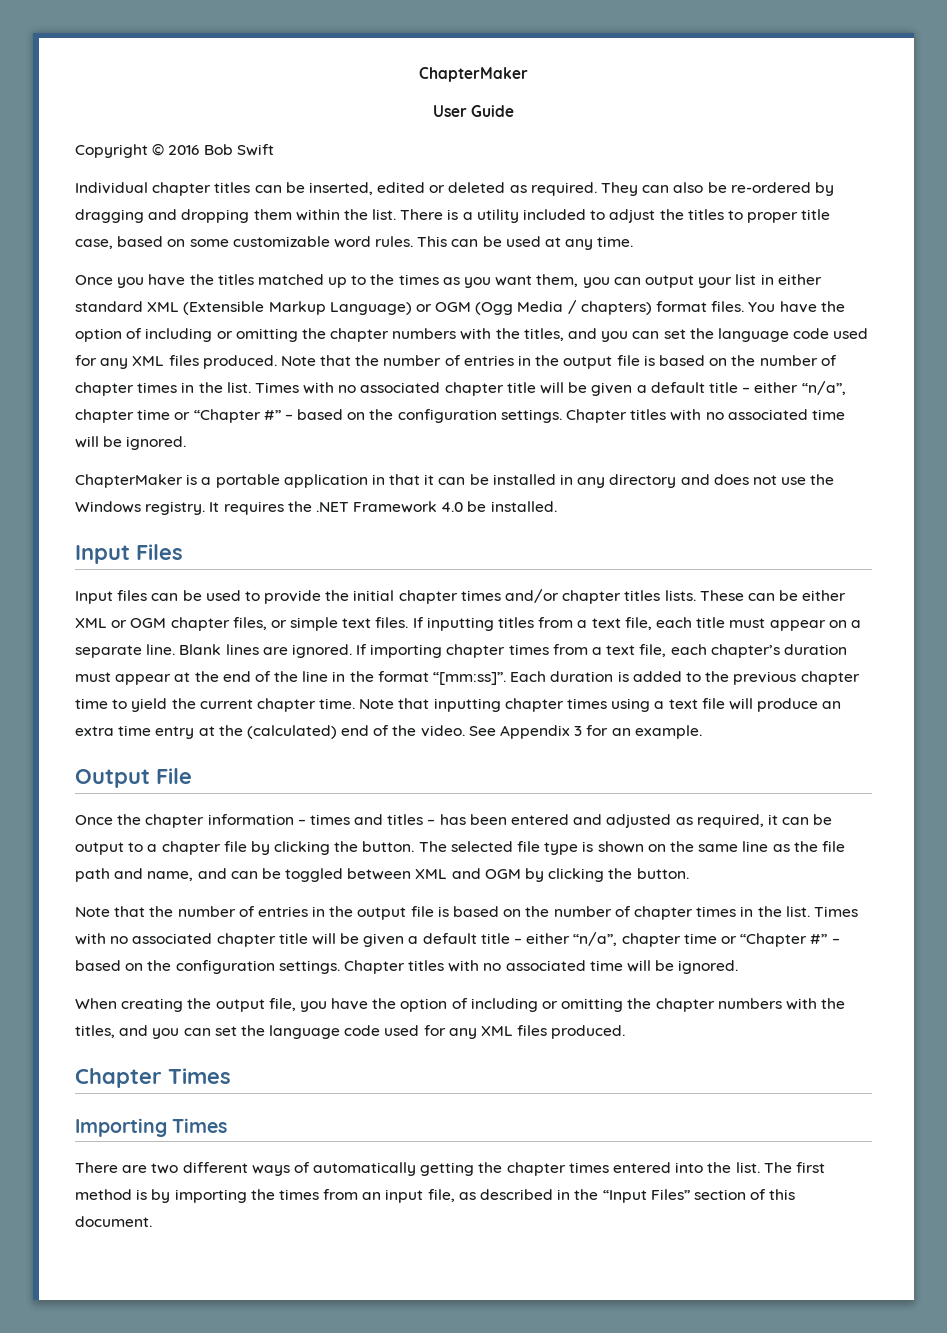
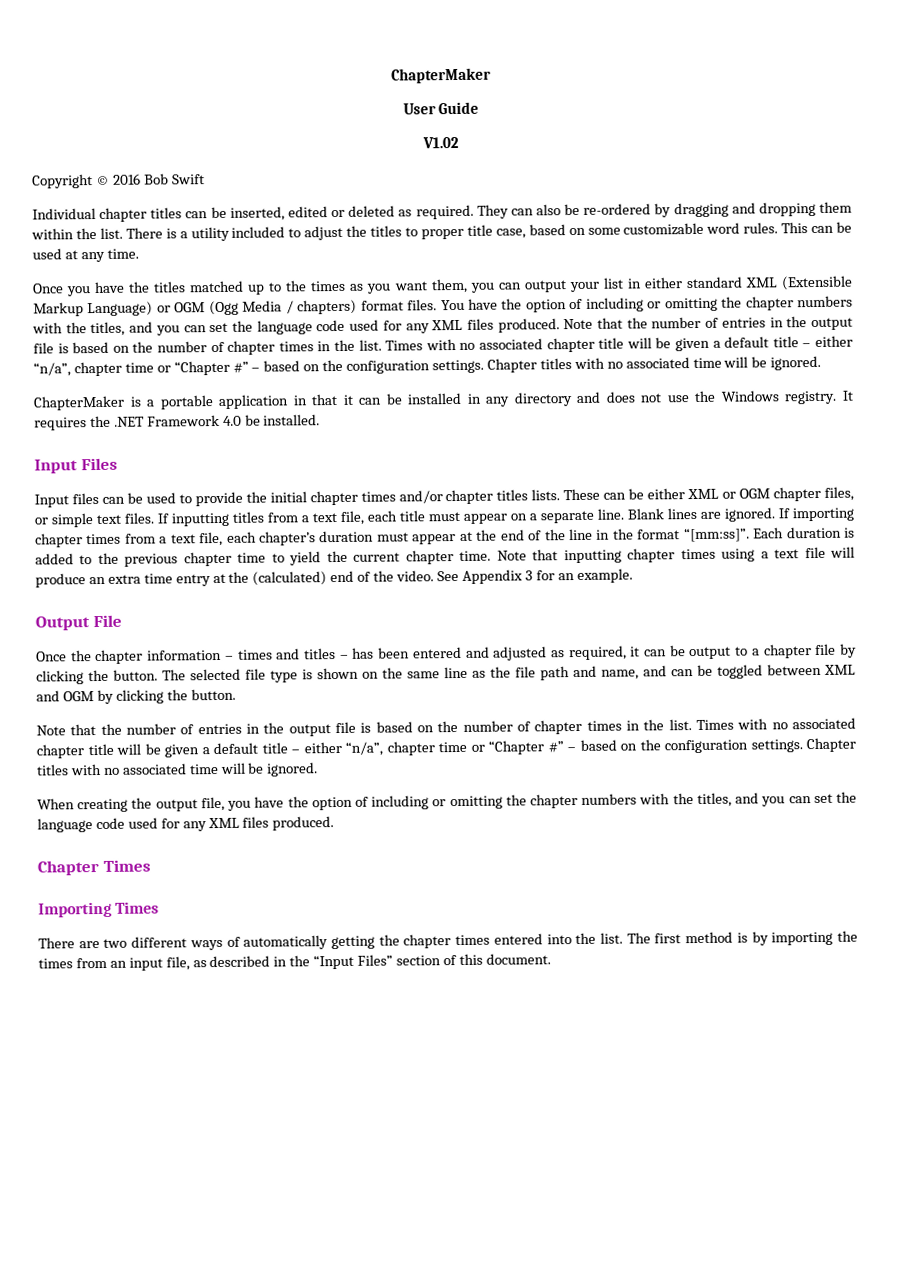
+ V1.02

